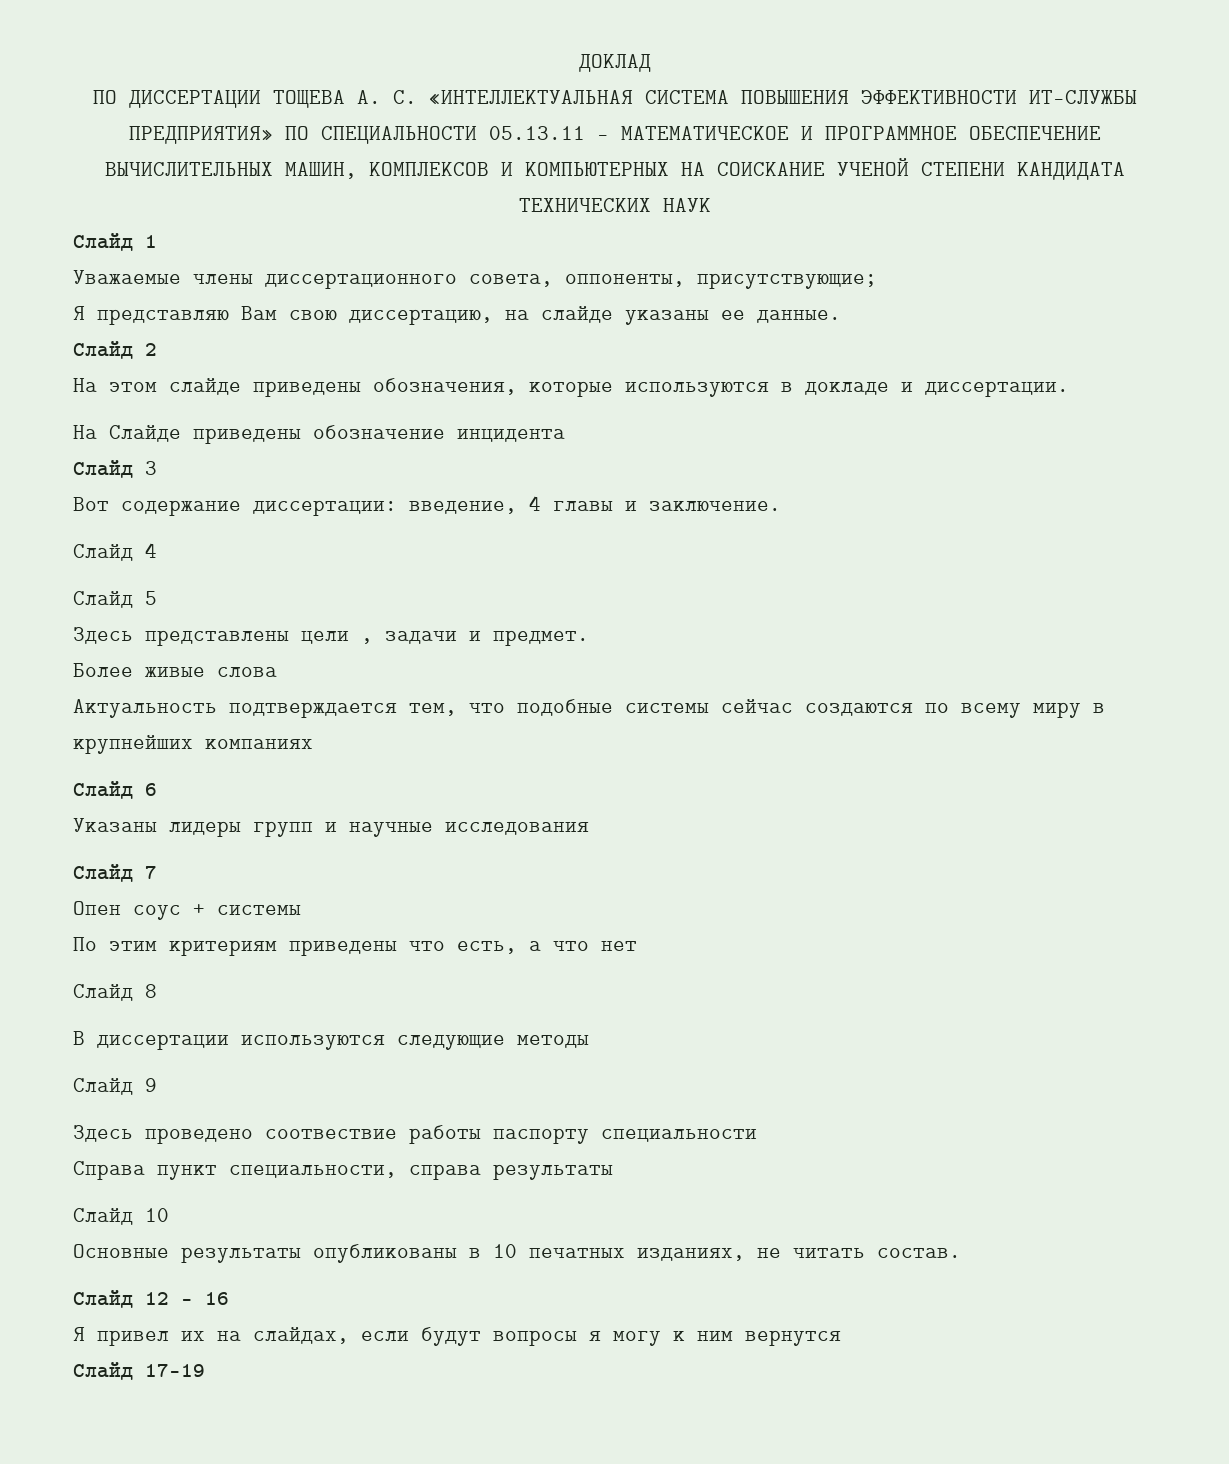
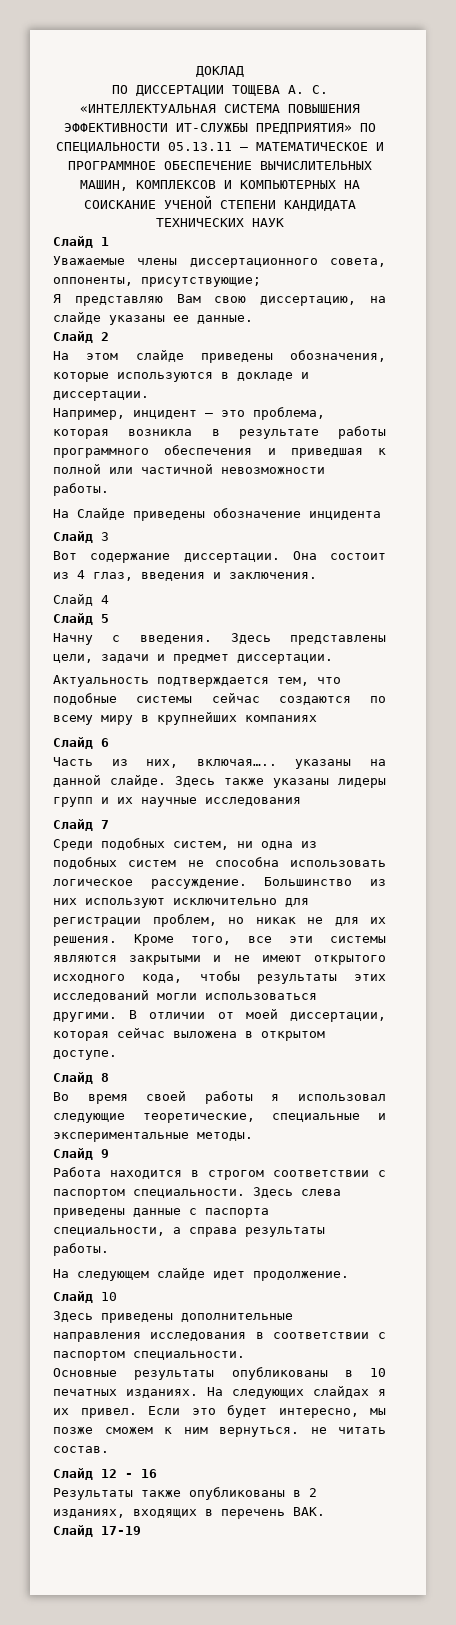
+ Например, инцидент – это проблема, которая возникла в результате работы программного обеспечения и приведшая к полной или частичной невозможности работы.
- Вот содержание диссертации: введение, 4 главы и заключение.
+ Вот содержание диссертации. Она состоит из 4 глаз, введения и заключения.
  Слайд 4
  Слайд 5
- Здесь представлены цели , задачи и предмет.
- Более живые слова
+ Начну с введения. Здесь представлены цели, задачи и предмет диссертации.
- Указаны лидеры групп и научные исследования
+ Часть из них, включая….. указаны на данной слайде. Здесь также указаны лидеры групп и их научные исследования
- Опен соус + системы
- По этим критериям приведены что есть, а что нет
+ Среди подобных систем, ни одна из подобных систем не способна использовать логическое рассуждение. Большинство из них используют исключительно для регистрации проблем, но никак не для их решения. Кроме того, все эти системы являются закрытыми и не имеют открытого исходного кода, чтобы результаты этих исследований могли использоваться другими. В отличии от моей диссертации, которая сейчас выложена в открытом доступе.
  Слайд 8
- В диссертации используются следующие методы
+ Во время своей работы я использовал следующие теоретические, специальные и экспериментальные методы.
  Слайд 9
- Здесь проведено соотвествие работы паспорту специальности
- Справа пункт специальности, справа результаты
+ Работа находится в строгом соответствии с паспортом специальности. Здесь слева приведены данные с паспорта специальности, а справа результаты работы.
+ На следующем слайде идет продолжение.
  Слайд 10
+ Здесь приведены дополнительные направления исследования в соответствии с паспортом специальности.
- Основные результаты опубликованы в 10 печатных изданиях, не читать состав.
+ Основные результаты опубликованы в 10 печатных изданиях. На следующих слайдах я их привел. Если это будет интересно, мы позже сможем к ним вернуться. не читать состав.
- Я привел их на слайдах, если будут вопросы я могу к ним вернутся
+ Результаты также опубликованы в 2 изданиях, входящих в перечень ВАК.

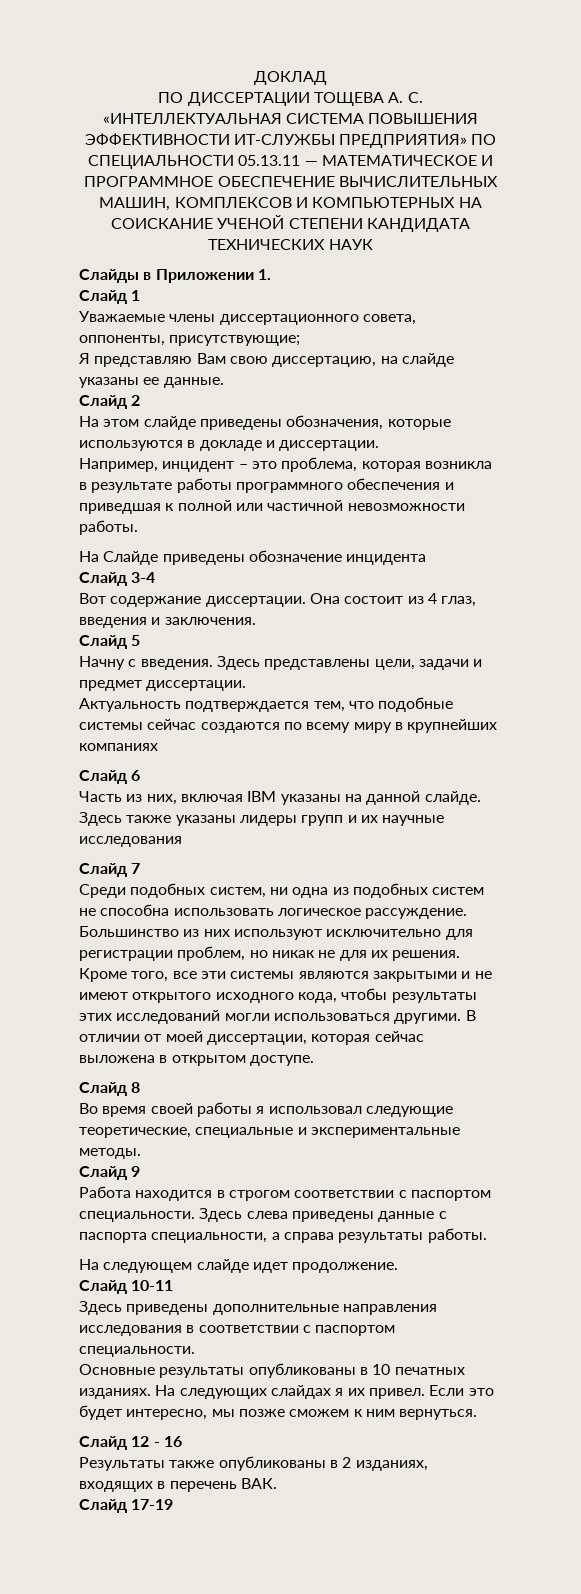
+ Слайды в Приложении 1.
- Слайд 3
+ Слайд 3-4
- Слайд 4
- Часть из них, включая….. указаны на данной слайде.
+ Часть из них, включая IBM указаны на данной слайде.
- Слайд 10
+ Слайд 10-11
- Если это будет интересно, мы позже сможем к ним вернуться. не читать состав.
+ Если это будет интересно, мы позже сможем к ним вернуться.

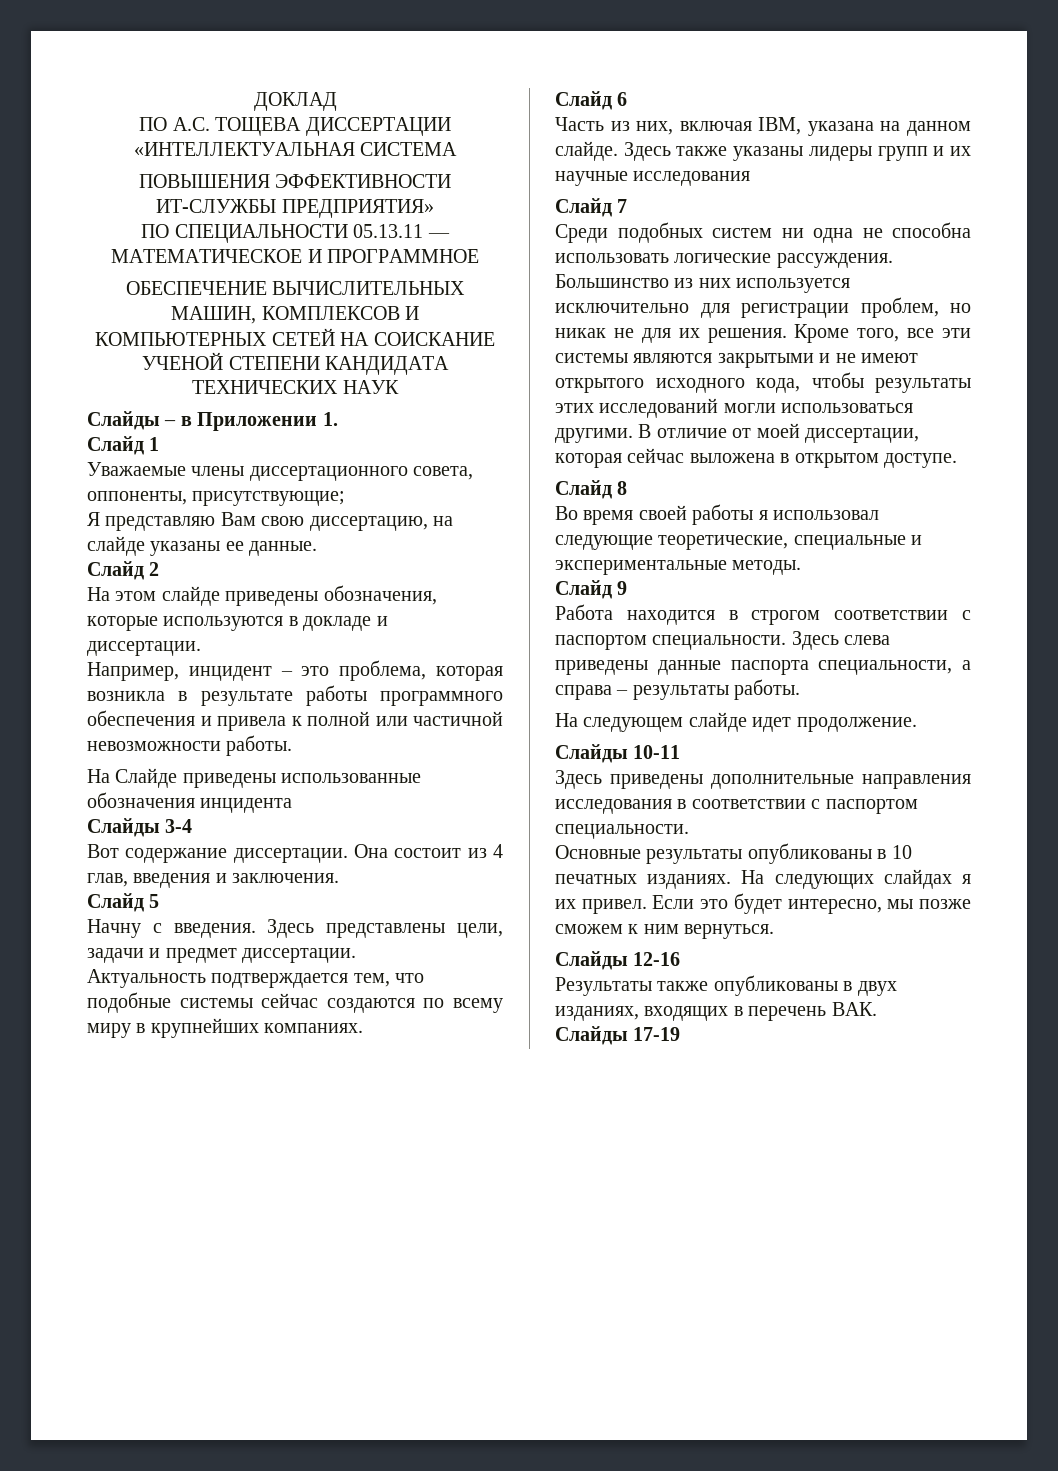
- ПО ДИССЕРТАЦИИ ТОЩЕВА А. С. «ИНТЕЛЛЕКТУАЛЬНАЯ СИСТЕМА ПОВЫШЕНИЯ ЭФФЕКТИВНОСТИ ИТ-СЛУЖБЫ ПРЕДПРИЯТИЯ» ПО СПЕЦИАЛЬНОСТИ 05.13.11 — МАТЕМАТИЧЕСКОЕ И ПРОГРАММНОЕ ОБЕСПЕЧЕНИЕ ВЫЧИСЛИТЕЛЬНЫХ МАШИН, КОМПЛЕКСОВ И КОМПЬЮТЕРНЫХ НА СОИСКАНИЕ УЧЕНОЙ СТЕПЕНИ КАНДИДАТА ТЕХНИЧЕСКИХ НАУК
+ ПО А.С. ТОЩЕВА ДИССЕРТАЦИИ «ИНТЕЛЛЕКТУАЛЬНАЯ СИСТЕМА
+ ПОВЫШЕНИЯ ЭФФЕКТИВНОСТИ ИТ-СЛУЖБЫ ПРЕДПРИЯТИЯ»
+ ПО СПЕЦИАЛЬНОСТИ 05.13.11 — МАТЕМАТИЧЕСКОЕ И ПРОГРАММНОЕ
+ ОБЕСПЕЧЕНИЕ ВЫЧИСЛИТЕЛЬНЫХ МАШИН, КОМПЛЕКСОВ И КОМПЬЮТЕРНЫХ СЕТЕЙ НА СОИСКАНИЕ УЧЕНОЙ СТЕПЕНИ КАНДИДАТА ТЕХНИЧЕСКИХ НАУК
- Слайды в Приложении 1.
+ Слайды – в Приложении 1.
- Например, инцидент – это проблема, которая возникла в результате работы программного обеспечения и приведшая к полной или частичной невозможности работы.
+ Например, инцидент – это проблема, которая возникла в результате работы программного обеспечения и привела к полной или частичной невозможности работы.
- На Слайде приведены обозначение инцидента
+ На Слайде приведены использованные обозначения инцидента
- Слайд 3-4
+ Слайды 3-4
- Она состоит из 4 глаз, введения и заключения.
+ Она состоит из 4 глав, введения и заключения.
- Актуальность подтверждается тем, что подобные системы сейчас создаются по всему миру в крупнейших компаниях
+ Актуальность подтверждается тем, что подобные системы сейчас создаются по всему миру в крупнейших компаниях.
- Часть из них, включая IBM указаны на данной слайде.
+ Часть из них, включая IBM, указана на данном слайде.
- Среди подобных систем, ни одна из подобных систем не способна использовать логическое рассуждение.
+ Среди подобных систем ни одна не способна использовать логические рассуждения.
- Большинство из них используют исключительно для регистрации проблем, но никак не для их решения.
+ Большинство из них используется исключительно для регистрации проблем, но никак не для их решения.
- В отличии от моей диссертации, которая сейчас выложена в открытом доступе.
+ В отличие от моей диссертации, которая сейчас выложена в открытом доступе.
- Здесь слева приведены данные с паспорта специальности, а справа результаты работы.
+ Здесь слева приведены данные паспорта специальности, а справа – результаты работы.
- Слайд 10-11
+ Слайды 10-11
- Слайд 12 - 16
+ Слайды 12-16
- Результаты также опубликованы в 2 изданиях, входящих в перечень ВАК.
+ Результаты также опубликованы в двух изданиях, входящих в перечень ВАК.
- Слайд 17-19
+ Слайды 17-19

